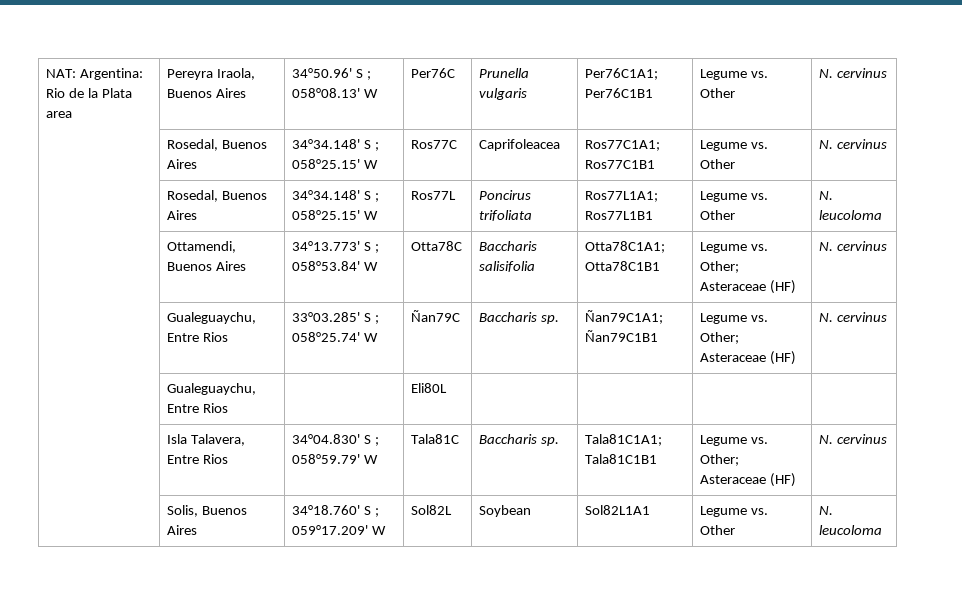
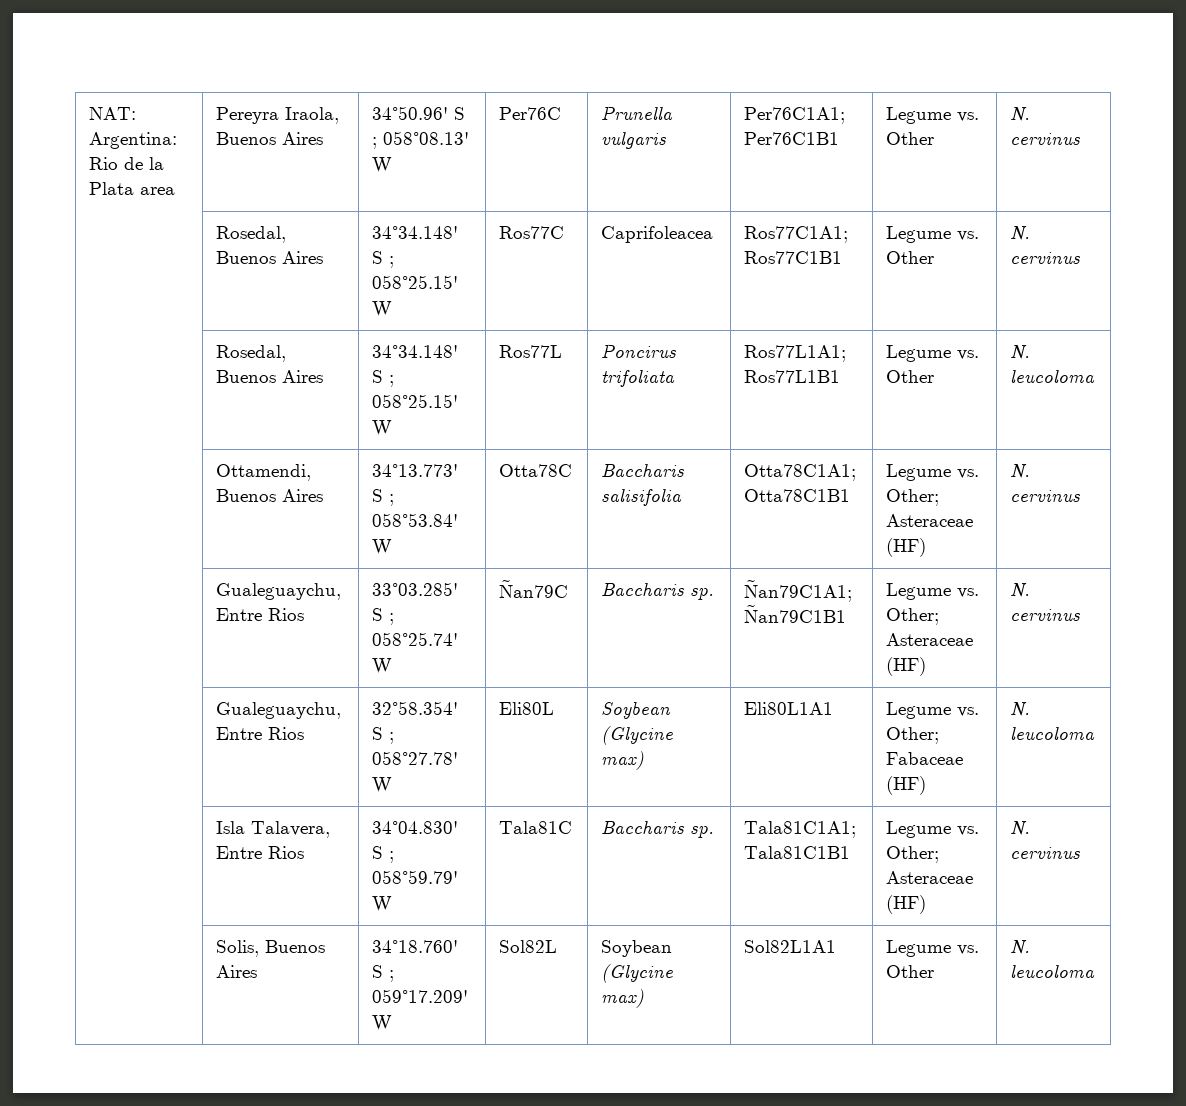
- | Gualeguaychu, Entre Rios | | Eli80L | | | |
+ | Gualeguaychu, Entre Rios | 32°58.354' S ; 058°27.78' W | Eli80L | Soybean (Glycine max) | Eli80L1A1 | Legume vs. Other; Fabaceae (HF) | N. leucoloma
- | Solis, Buenos Aires | 34°18.760' S ; 059°17.209' W | Sol82L | Soybean | Sol82L1A1 | Legume vs. Other | N. leucoloma
+ | Solis, Buenos Aires | 34°18.760' S ; 059°17.209' W | Sol82L | Soybean (Glycine max) | Sol82L1A1 | Legume vs. Other | N. leucoloma

